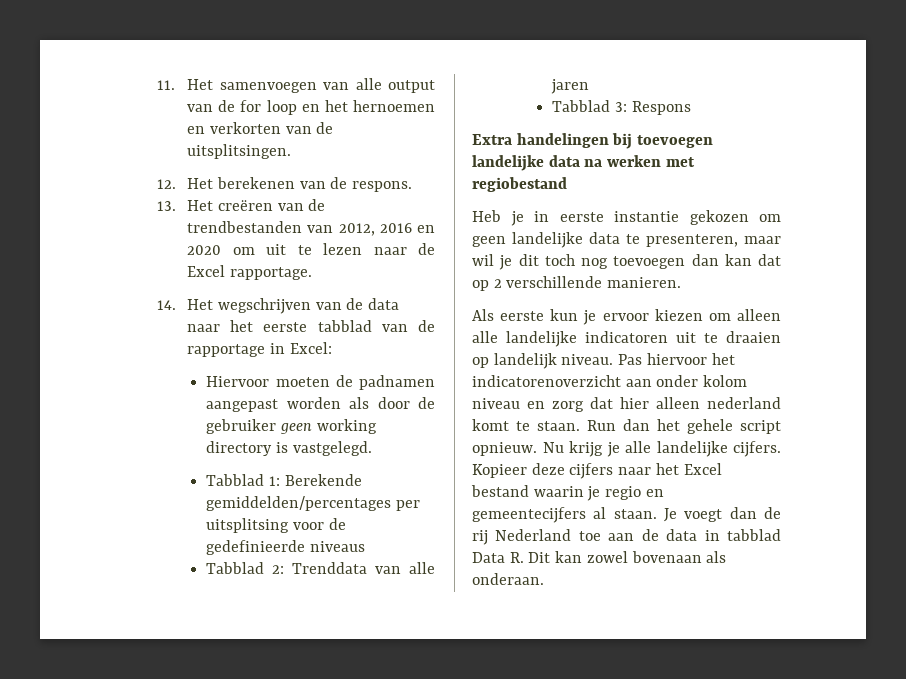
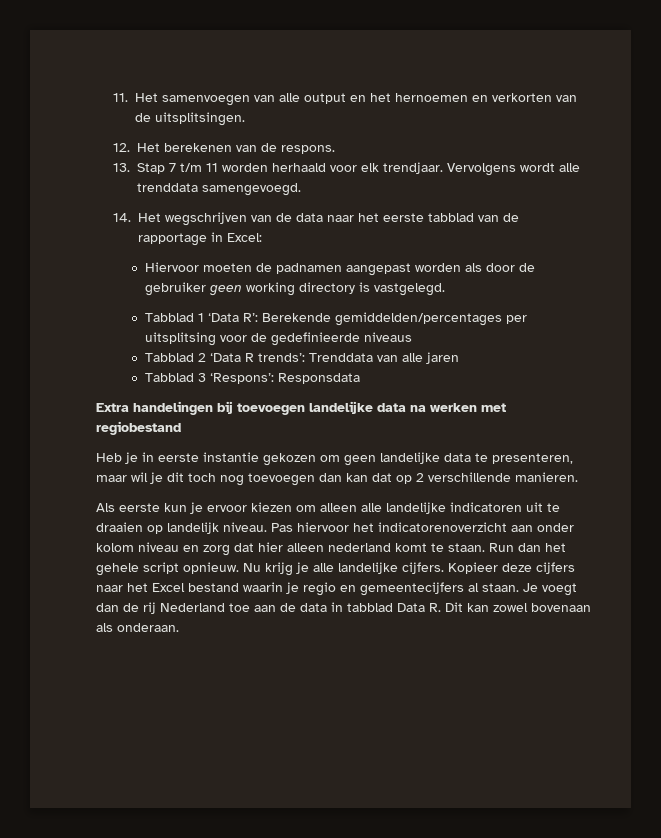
- 11. Het samenvoegen van alle output van de for loop en het hernoemen en verkorten van de uitsplitsingen.
+ 11. Het samenvoegen van alle output en het hernoemen en verkorten van de uitsplitsingen.
- 13. Het creëren van de trendbestanden van 2012, 2016 en 2020 om uit te lezen naar de Excel rapportage.
+ 13. Stap 7 t/m 11 worden herhaald voor elk trendjaar. Vervolgens wordt alle trenddata samengevoegd.
- Tabblad 1: Berekende gemiddelden/percentages per uitsplitsing voor de gedefinieerde niveaus
+ Tabblad 1 ‘Data R’: Berekende gemiddelden/percentages per uitsplitsing voor de gedefinieerde niveaus
- Tabblad 2: Trenddata van alle jaren
+ Tabblad 2 ‘Data R trends’: Trenddata van alle jaren
- Tabblad 3: Respons
+ Tabblad 3 ‘Respons’: Responsdata

